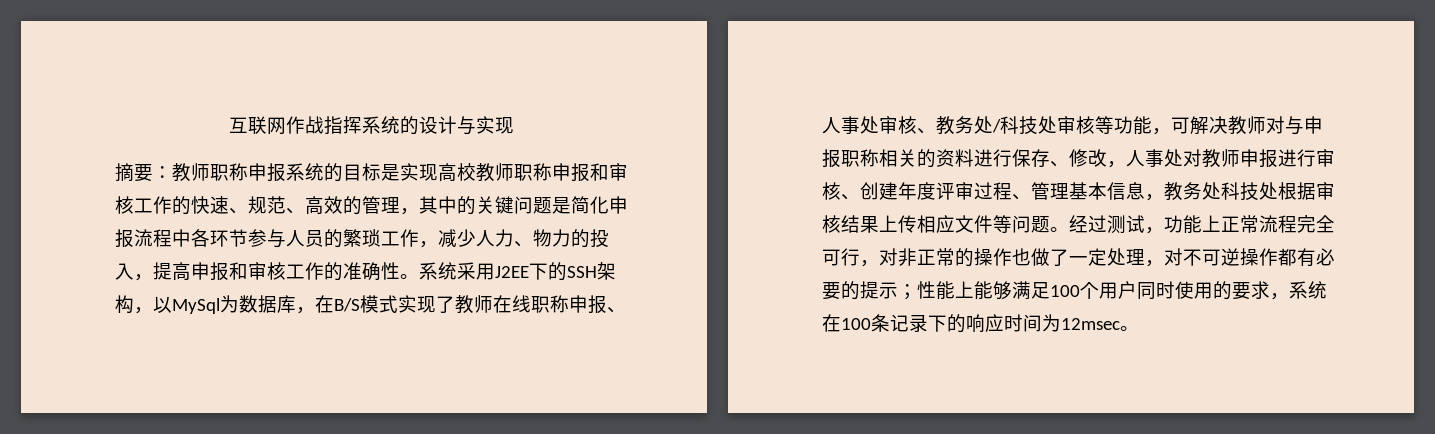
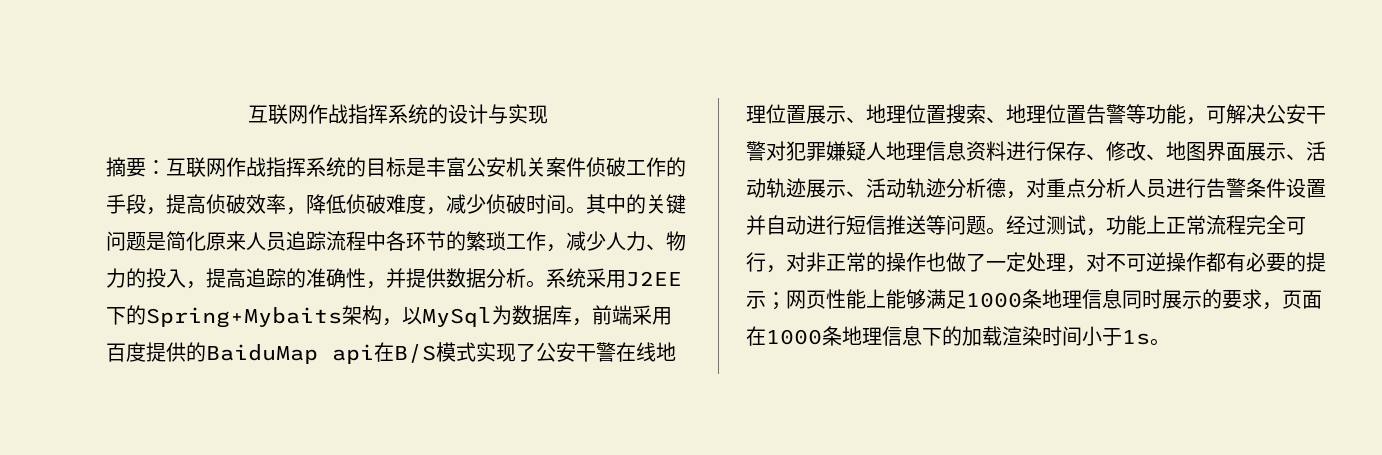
- 摘要：教师职称申报系统的目标是实现高校教师职称申报和审核工作的快速、规范、高效的管理，其中的关键问题是简化申报流程中各环节参与人员的繁琐工作，减少人力、物力的投入，提高申报和审核工作的准确性。
+ 摘要：互联网作战指挥系统的目标是丰富公安机关案件侦破工作的手段，提高侦破效率，降低侦破难度，减少侦破时间。其中的关键问题是简化原来人员追踪流程中各环节的繁琐工作，减少人力、物力的投入，提高追踪的准确性，并提供数据分析。
- 系统采用J2EE下的SSH架构，以MySql为数据库，在B/S模式实现了教师在线职称申报、人事处审核、教务处/科技处审核等功能，可解决教师对与申报职称相关的资料进行保存、修改，人事处对教师申报进行审核、创建年度评审过程、管理基本信息，教务处科技处根据审核结果上传相应文件等问题。
+ 系统采用J2EE下的Spring+Mybaits架构，以MySql为数据库，前端采用百度提供的BaiduMap api在B/S模式实现了公安干警在线地理位置展示、地理位置搜索、地理位置告警等功能，可解决公安干警对犯罪嫌疑人地理信息资料进行保存、修改、地图界面展示、活动轨迹展示、活动轨迹分析德，对重点分析人员进行告警条件设置并自动进行短信推送等问题。
- 经过测试，功能上正常流程完全可行，对非正常的操作也做了一定处理，对不可逆操作都有必要的提示；性能上能够满足100个用户同时使用的要求，系统在100条记录下的响应时间为12msec。
+ 经过测试，功能上正常流程完全可行，对非正常的操作也做了一定处理，对不可逆操作都有必要的提示；网页性能上能够满足1000条地理信息同时展示的要求，页面在1000条地理信息下的加载渲染时间小于1s。

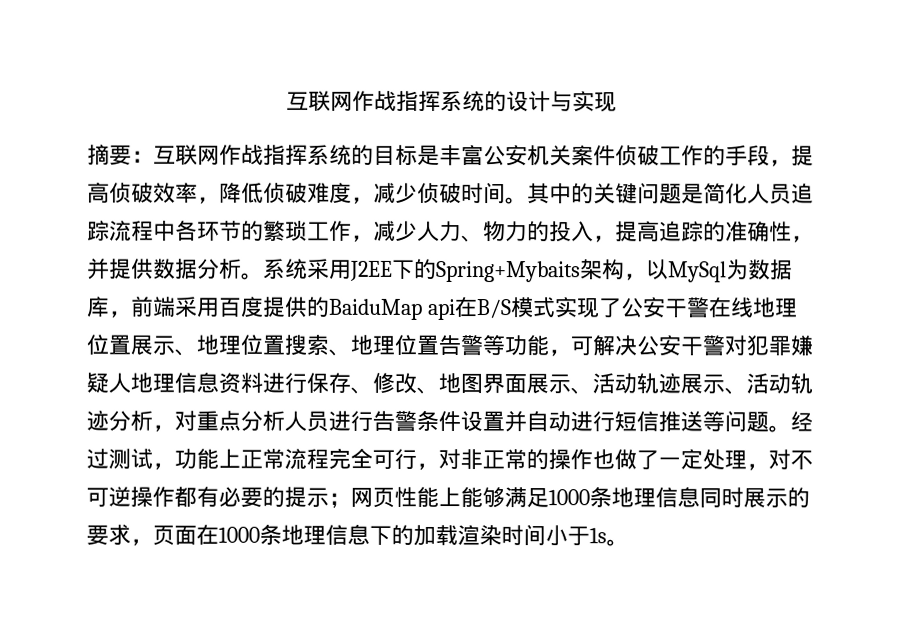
- 其中的关键问题是简化原来人员追踪流程中各环节的繁琐工作，减少人力、物力的投入，提高追踪的准确性，并提供数据分析。
+ 其中的关键问题是简化人员追踪流程中各环节的繁琐工作，减少人力、物力的投入，提高追踪的准确性，并提供数据分析。
- 系统采用J2EE下的Spring+Mybaits架构，以MySql为数据库，前端采用百度提供的BaiduMap api在B/S模式实现了公安干警在线地理位置展示、地理位置搜索、地理位置告警等功能，可解决公安干警对犯罪嫌疑人地理信息资料进行保存、修改、地图界面展示、活动轨迹展示、活动轨迹分析德，对重点分析人员进行告警条件设置并自动进行短信推送等问题。
+ 系统采用J2EE下的Spring+Mybaits架构，以MySql为数据库，前端采用百度提供的BaiduMap api在B/S模式实现了公安干警在线地理位置展示、地理位置搜索、地理位置告警等功能，可解决公安干警对犯罪嫌疑人地理信息资料进行保存、修改、地图界面展示、活动轨迹展示、活动轨迹分析，对重点分析人员进行告警条件设置并自动进行短信推送等问题。

